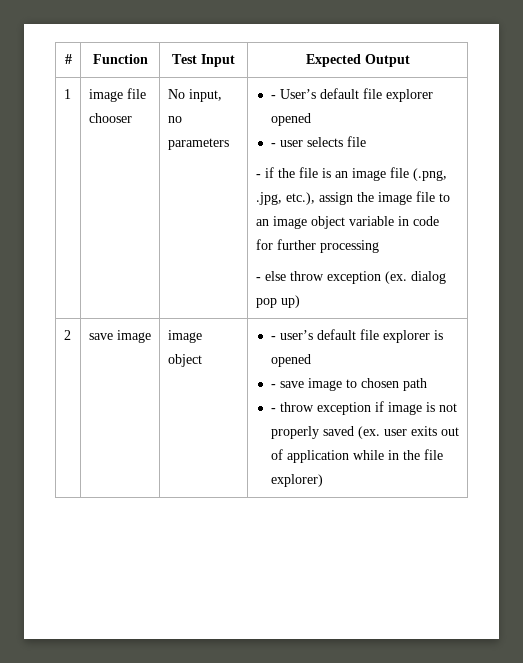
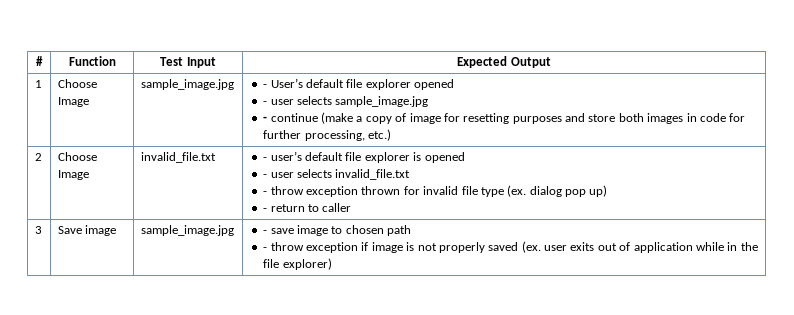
- image file chooser | No input, no parameters
+ Choose Image | sample_image.jpg
- - user selects file
- - if the file is an image file (.png, .jpg, etc.), assign the image file to an image object variable in code for further processing
- - else throw exception (ex. dialog pop up)
- 2 | save image | image object | - user’s default file explorer is opened
- - save image to chosen path
+ - user selects sample_image.jpg
+ - continue (make a copy of image for resetting purposes and store both images in code for further processing, etc.)
+ 2 | Choose Image | invalid_file.txt | - user’s default file explorer is opened
+ - user selects invalid_file.txt
+ - throw exception thrown for invalid file type (ex. dialog pop up)
+ - return to caller
+ 3 | Save image | sample_image.jpg | - save image to chosen path

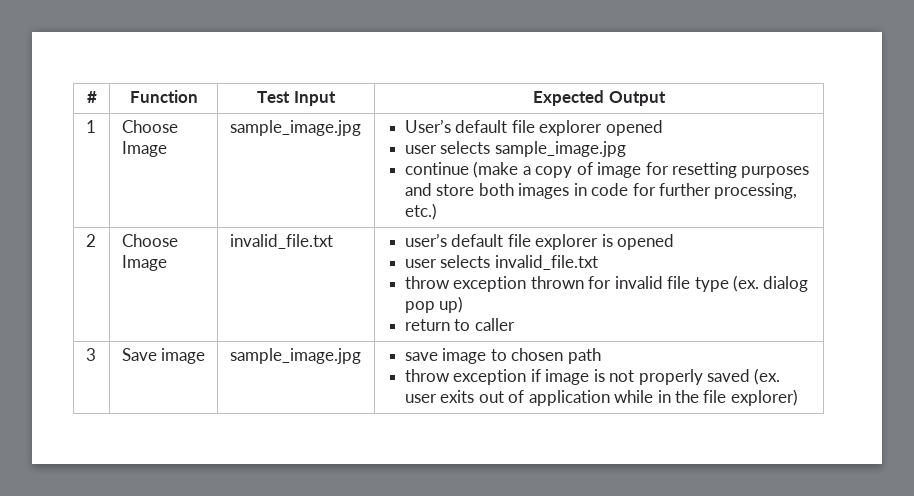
- 1 | Choose Image | sample_image.jpg | - User’s default file explorer opened
- - user selects sample_image.jpg
- - continue (make a copy of image for resetting purposes and store both images in code for further processing, etc.)
+ 1 | Choose Image | sample_image.jpg | User’s default file explorer opened
+ user selects sample_image.jpg
+ continue (make a copy of image for resetting purposes and store both images in code for further processing, etc.)
- 2 | Choose Image | invalid_file.txt | - user’s default file explorer is opened
- - user selects invalid_file.txt
- - throw exception thrown for invalid file type (ex. dialog pop up)
- - return to caller
+ 2 | Choose Image | invalid_file.txt | user’s default file explorer is opened
+ user selects invalid_file.txt
+ throw exception thrown for invalid file type (ex. dialog pop up)
+ return to caller
- 3 | Save image | sample_image.jpg | - save image to chosen path
- - throw exception if image is not properly saved (ex. user exits out of application while in the file explorer)
+ 3 | Save image | sample_image.jpg | save image to chosen path
+ throw exception if image is not properly saved (ex. user exits out of application while in the file explorer)

